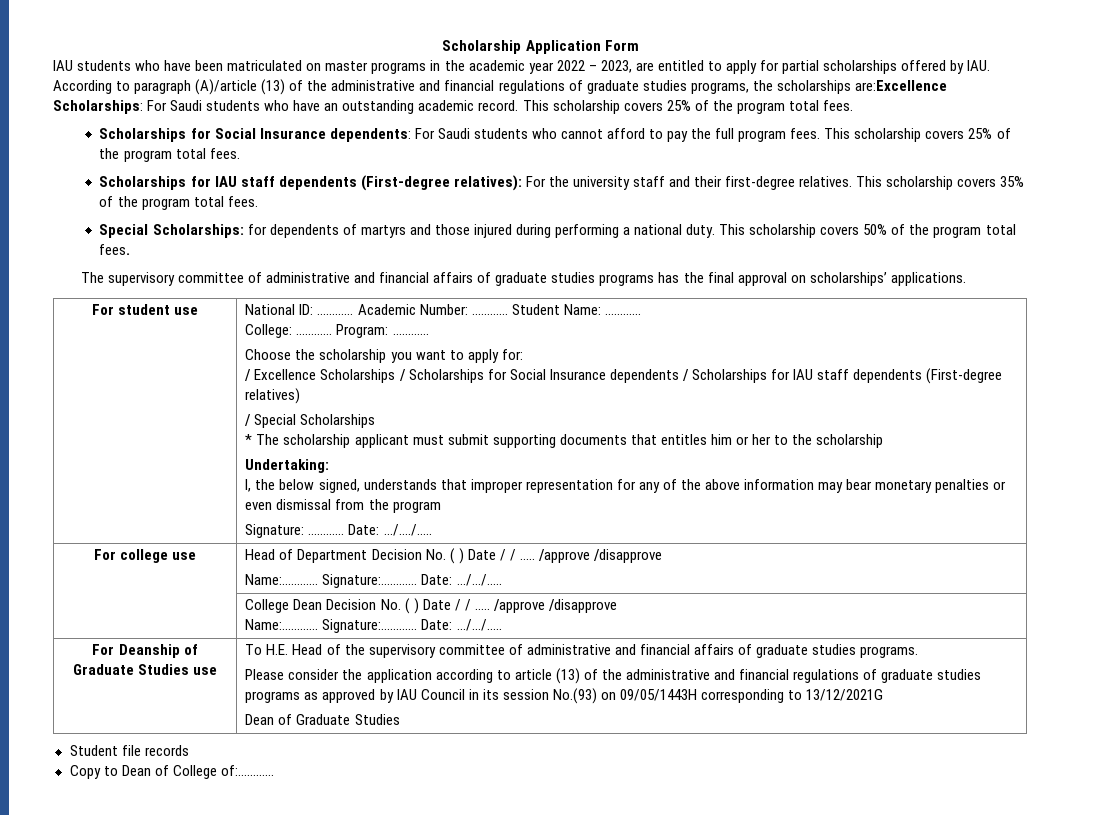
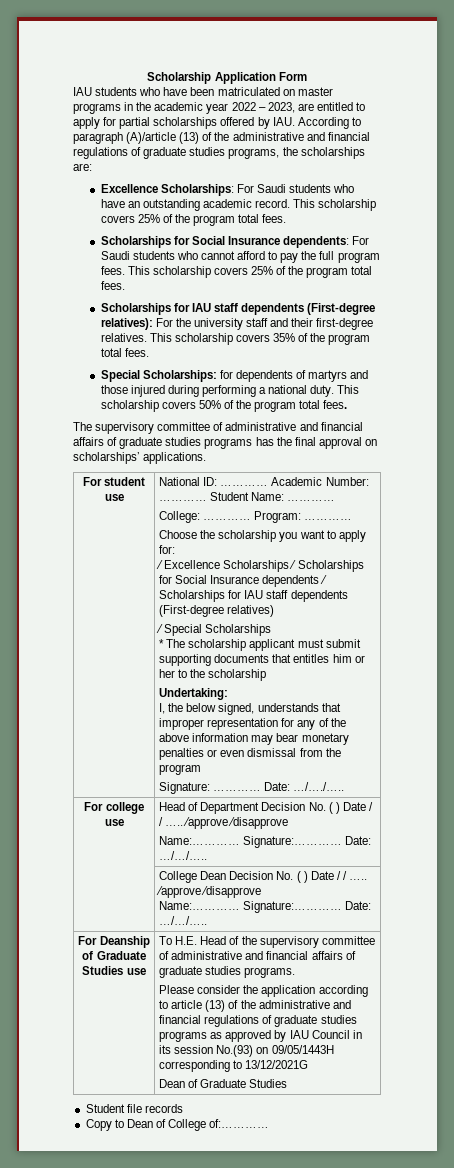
- IAU students who have been matriculated on master programs in the academic year 2022 – 2023, are entitled to apply for partial scholarships offered by IAU. According to paragraph (A)/article (13) of the administrative and financial regulations of graduate studies programs, the scholarships are:Excellence Scholarships: For Saudi students who have an outstanding academic record.
+ IAU students who have been matriculated on master programs in the academic year 2022 – 2023, are entitled to apply for partial scholarships offered by IAU. According to paragraph (A)/article (13) of the administrative and financial regulations of graduate studies programs, the scholarships are:
+ Excellence Scholarships: For Saudi students who have an outstanding academic record.

